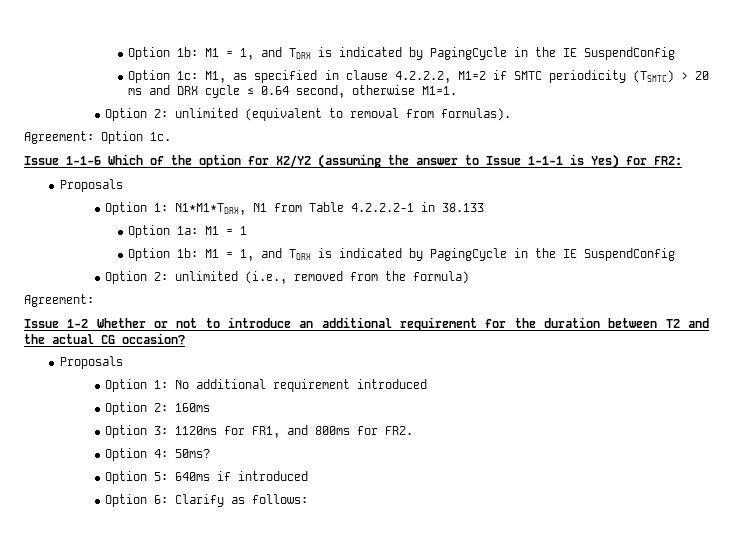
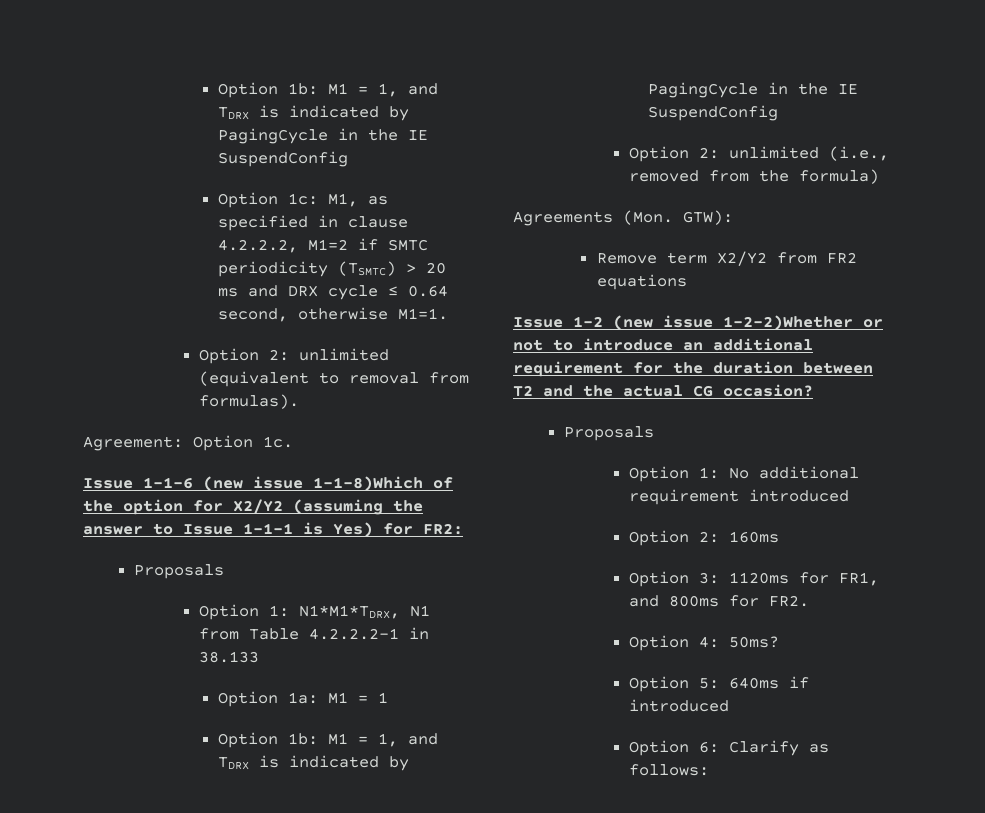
- Issue 1-1-6 Which of the option for X2/Y2 (assuming the answer to Issue 1-1-1 is Yes) for FR2:
+ Issue 1-1-6 (new issue 1-1-8)Which of the option for X2/Y2 (assuming the answer to Issue 1-1-1 is Yes) for FR2:
  Option 2: unlimited (i.e., removed from the formula)
- Agreement:
+ Agreements (Mon. GTW):
+ Remove term X2/Y2 from FR2 equations
- Issue 1-2 Whether or not to introduce an additional requirement for the duration between T2 and the actual CG occasion?
+ Issue 1-2 (new issue 1-2-2)Whether or not to introduce an additional requirement for the duration between T2 and the actual CG occasion?

